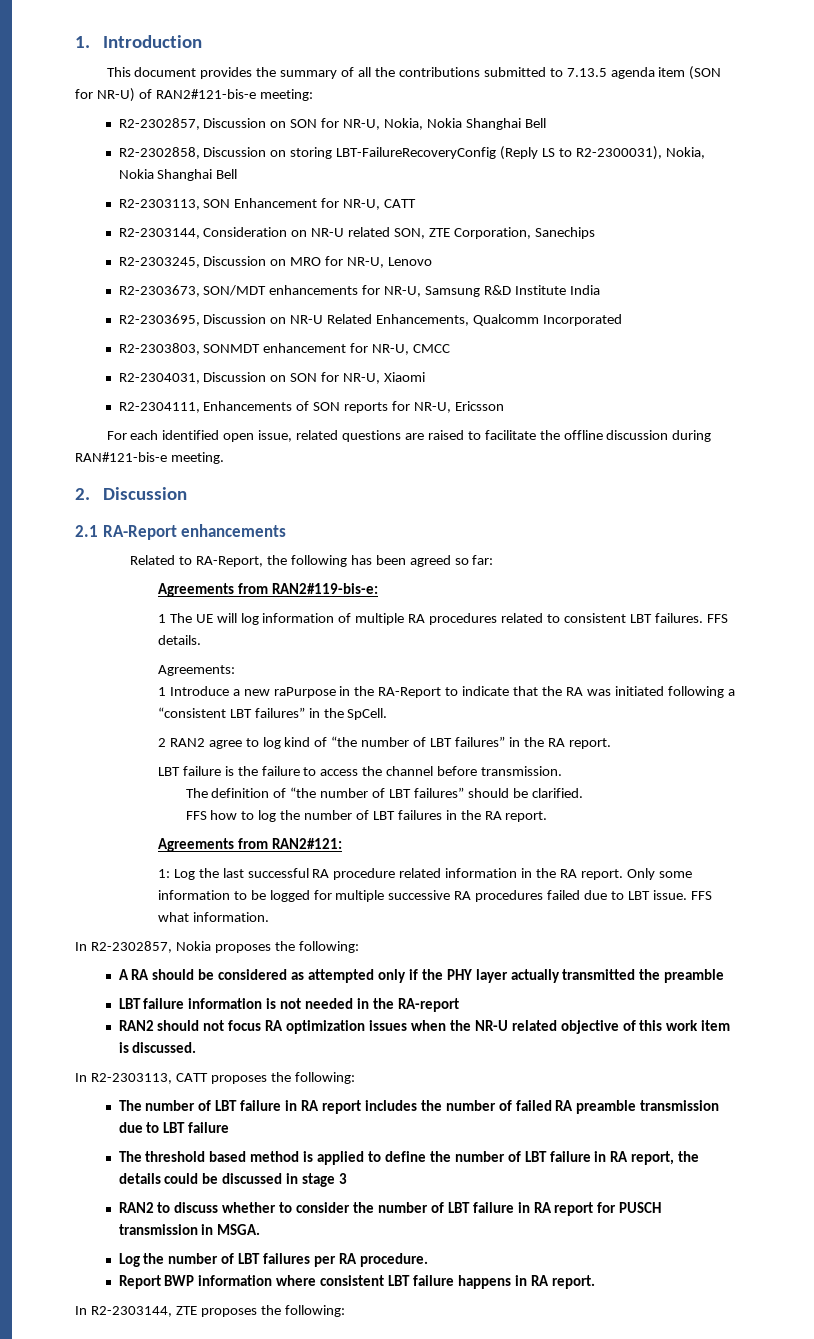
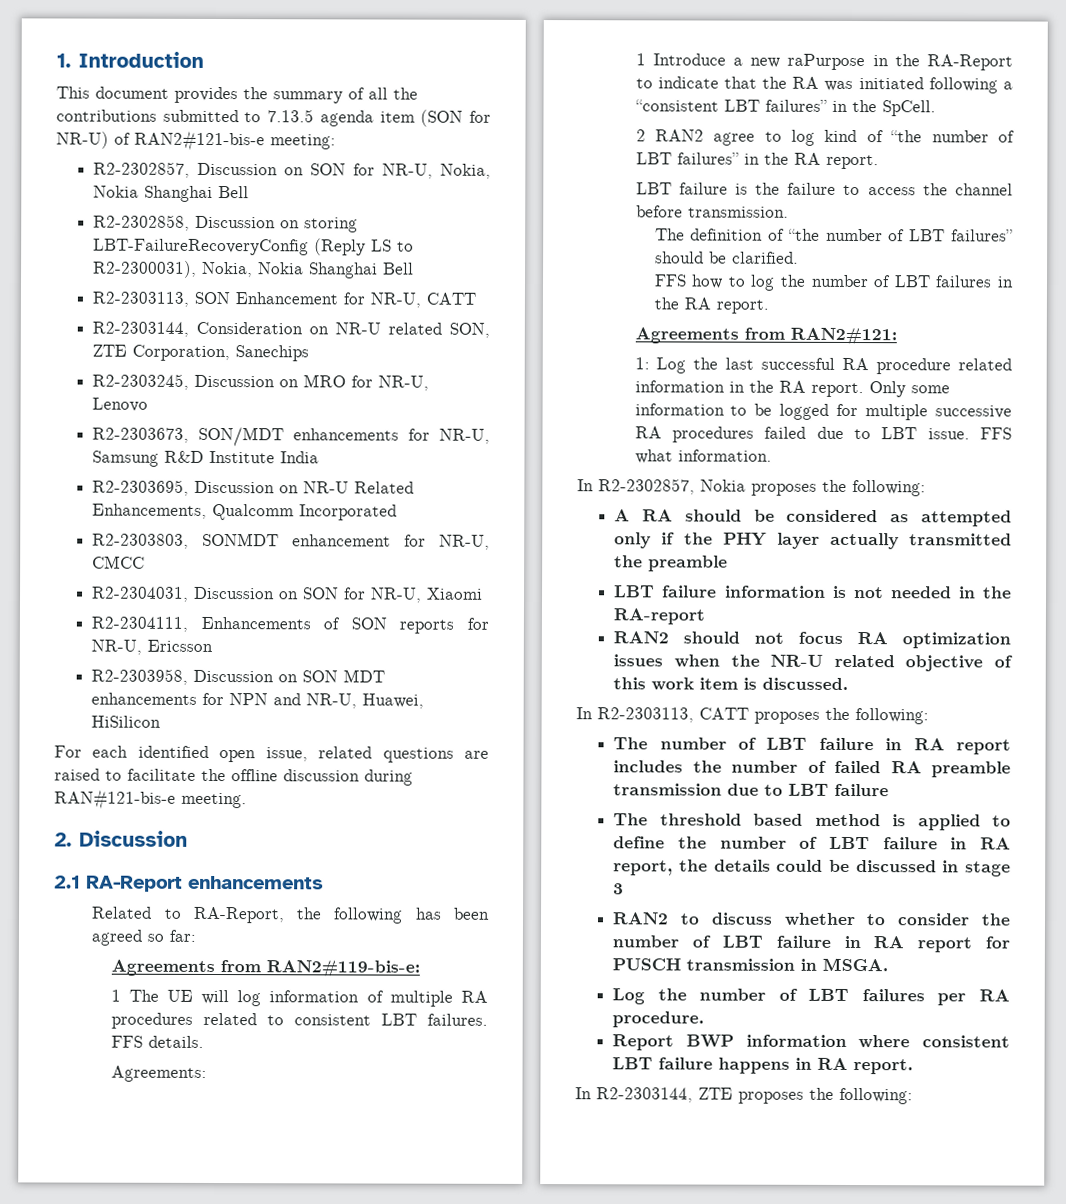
+ R2-2303958, Discussion on SON MDT enhancements for NPN and NR-U, Huawei, HiSilicon

